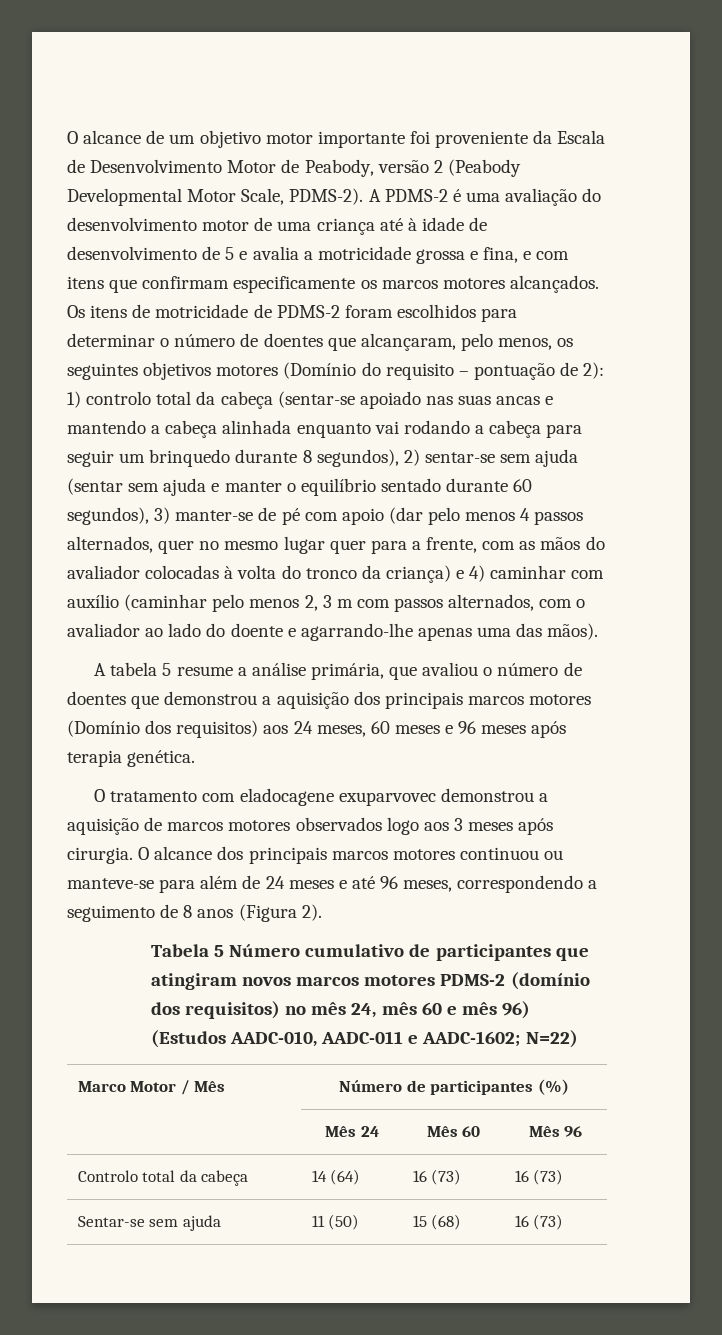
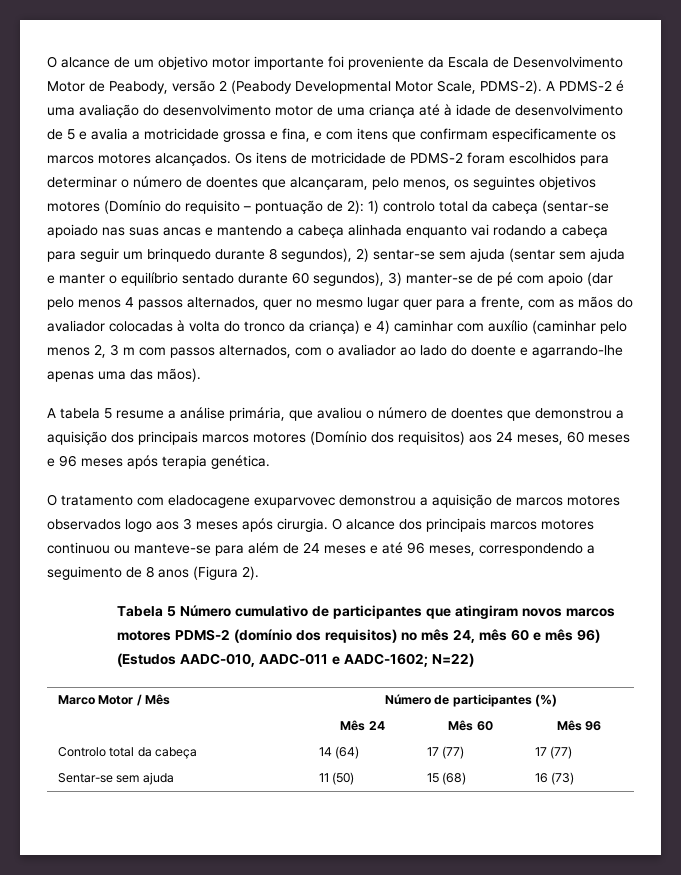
- Controlo total da cabeça | 14 (64) | 16 (73) | 16 (73)
+ Controlo total da cabeça | 14 (64) | 17 (77) | 17 (77)

